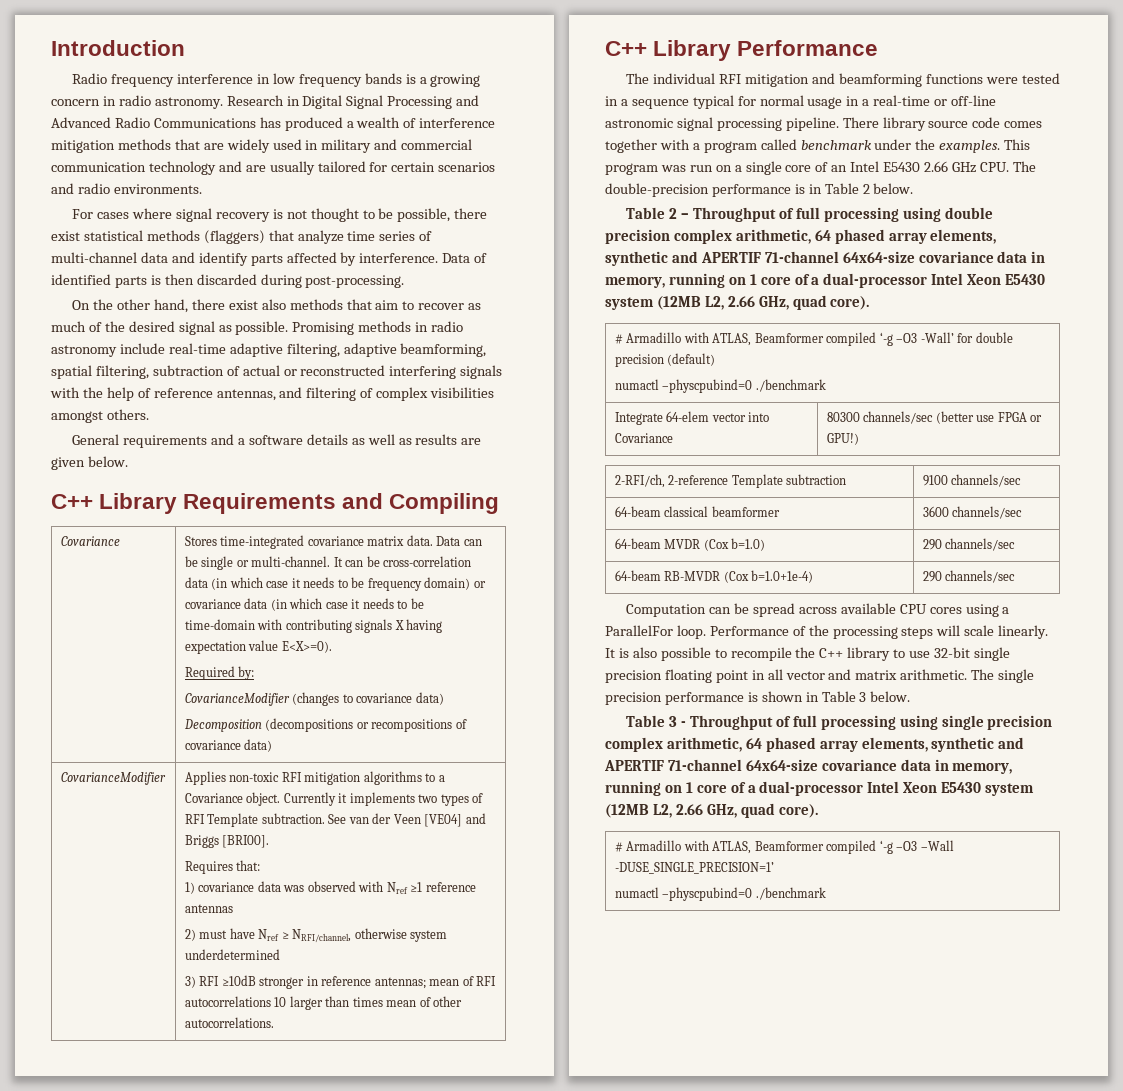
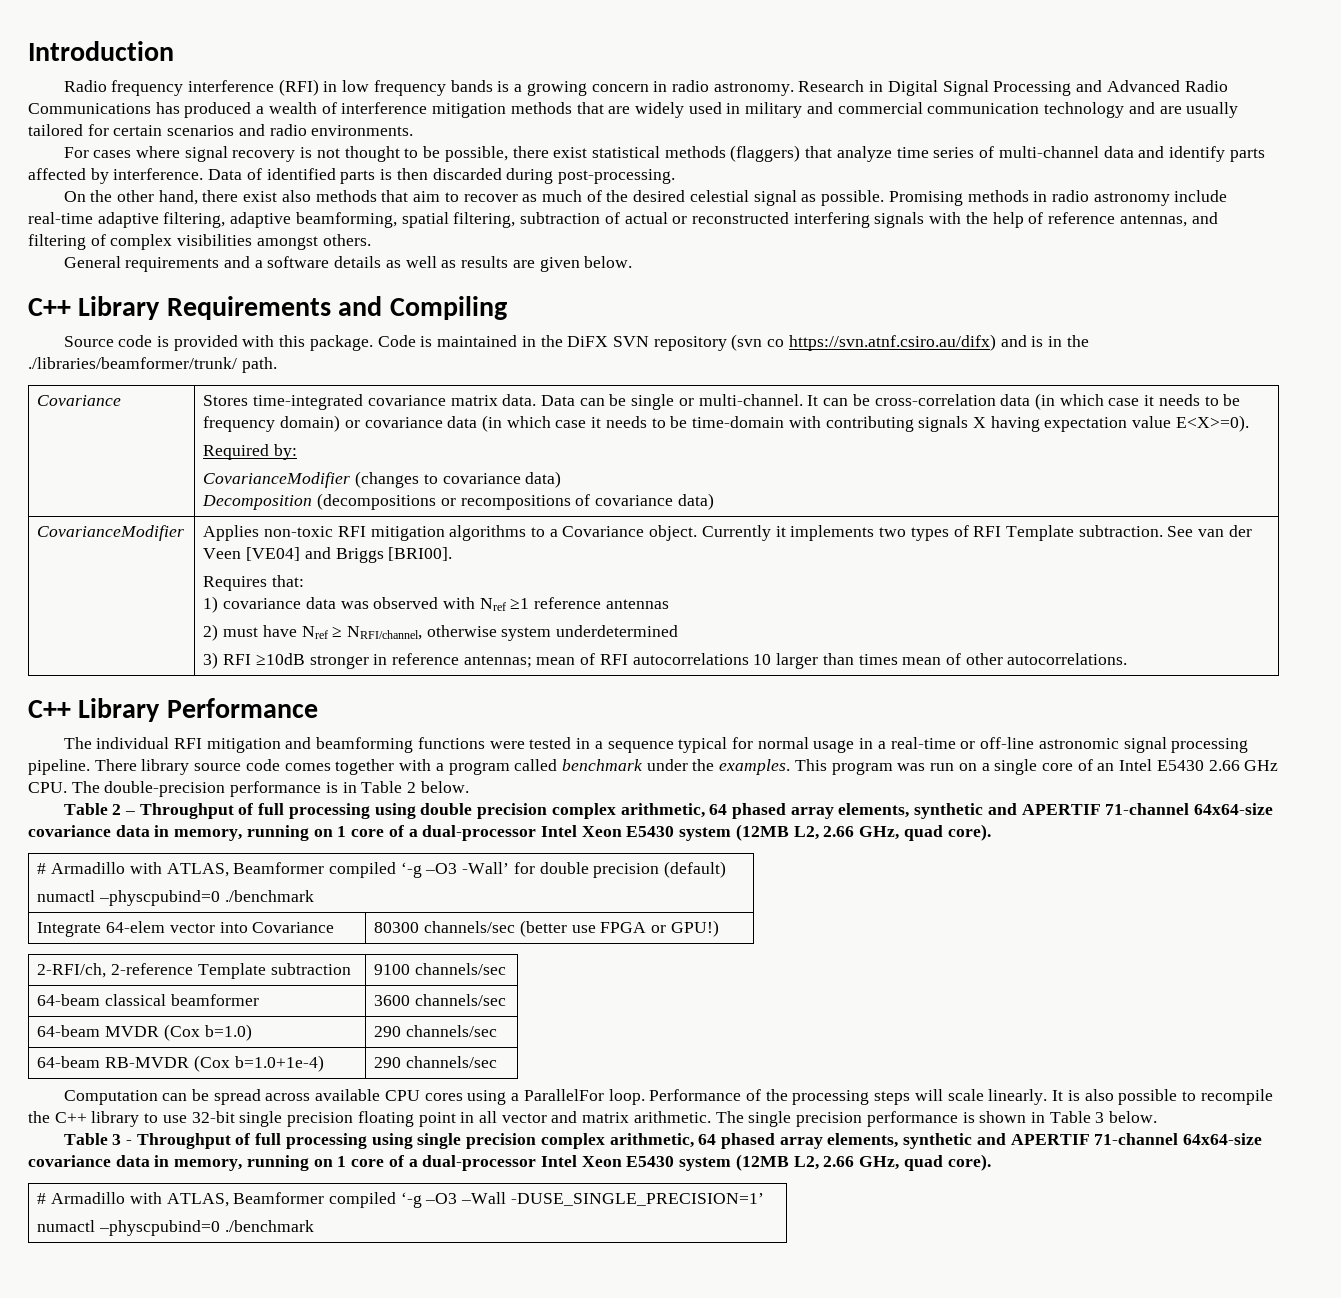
- Radio frequency interference in low frequency bands is a growing concern in radio astronomy.
+ Radio frequency interference (RFI) in low frequency bands is a growing concern in radio astronomy.
- On the other hand, there exist also methods that aim to recover as much of the desired signal as possible.
+ On the other hand, there exist also methods that aim to recover as much of the desired celestial signal as possible.
+ Source code is provided with this package. Code is maintained in the DiFX SVN repository (svn co https://svn.atnf.csiro.au/difx) and is in the ./libraries/beamformer/trunk/ path.

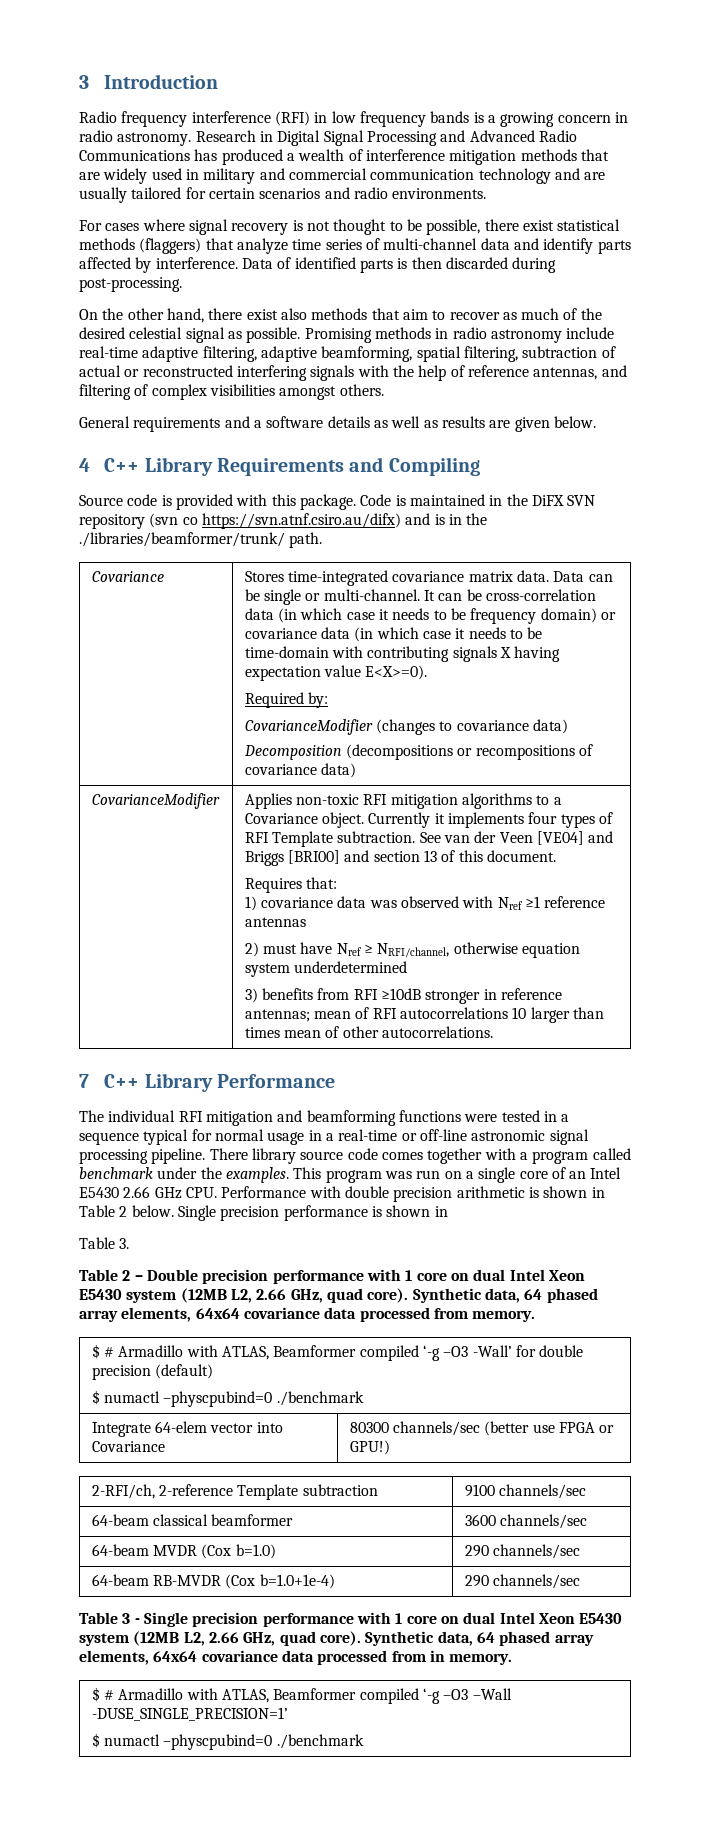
- Introduction
+ 3 Introduction
- C++ Library Requirements and Compiling
+ 4 C++ Library Requirements and Compiling
- Currently it implements two types of RFI Template subtraction.
+ Currently it implements four types of RFI Template subtraction.
- See van der Veen [VE04] and Briggs [BRI00].
+ See van der Veen [VE04] and Briggs [BRI00] and section 13 of this document.
- 2) must have Nref ≥ NRFI/channel, otherwise system underdetermined
+ 2) must have Nref ≥ NRFI/channel, otherwise equation system underdetermined
- 3) RFI ≥10dB stronger in reference antennas; mean of RFI autocorrelations 10 larger than times mean of other autocorrelations.
+ 3) benefits from RFI ≥10dB stronger in reference antennas; mean of RFI autocorrelations 10 larger than times mean of other autocorrelations.
- C++ Library Performance
+ 7 C++ Library Performance
- This program was run on a single core of an Intel E5430 2.66 GHz CPU. The double-precision performance is in Table 2 below.
- Table 2 – Throughput of full processing using double precision complex arithmetic, 64 phased array elements, synthetic and APERTIF 71-channel 64x64-size covariance data in memory, running on 1 core of a dual-processor Intel Xeon E5430 system (12MB L2, 2.66 GHz, quad core).
- # Armadillo with ATLAS, Beamformer compiled ‘-g –O3 -Wall’ for double precision (default)
- numactl –physcpubind=0 ./benchmark
+ This program was run on a single core of an Intel E5430 2.66 GHz CPU. Performance with double precision arithmetic is shown in Table 2 below. Single precision performance is shown in
+ Table 3.
+ Table 2 – Double precision performance with 1 core on dual Intel Xeon E5430 system (12MB L2, 2.66 GHz, quad core). Synthetic data, 64 phased array elements, 64x64 covariance data processed from memory.
+ $ # Armadillo with ATLAS, Beamformer compiled ‘-g –O3 -Wall’ for double precision (default)
+ $ numactl –physcpubind=0 ./benchmark
- Computation can be spread across available CPU cores using a ParallelFor loop. Performance of the processing steps will scale linearly. It is also possible to recompile the C++ library to use 32-bit single precision floating point in all vector and matrix arithmetic. The single precision performance is shown in Table 3 below.
- Table 3 - Throughput of full processing using single precision complex arithmetic, 64 phased array elements, synthetic and APERTIF 71-channel 64x64-size covariance data in memory, running on 1 core of a dual-processor Intel Xeon E5430 system (12MB L2, 2.66 GHz, quad core).
- # Armadillo with ATLAS, Beamformer compiled ‘-g –O3 –Wall -DUSE_SINGLE_PRECISION=1’
- numactl –physcpubind=0 ./benchmark
+ Table 3 - Single precision performance with 1 core on dual Intel Xeon E5430 system (12MB L2, 2.66 GHz, quad core). Synthetic data, 64 phased array elements, 64x64 covariance data processed from in memory.
+ $ # Armadillo with ATLAS, Beamformer compiled ‘-g –O3 –Wall -DUSE_SINGLE_PRECISION=1’
+ $ numactl –physcpubind=0 ./benchmark

